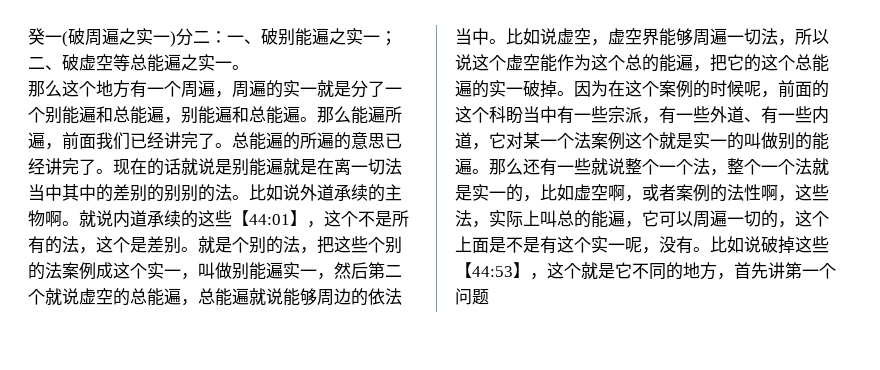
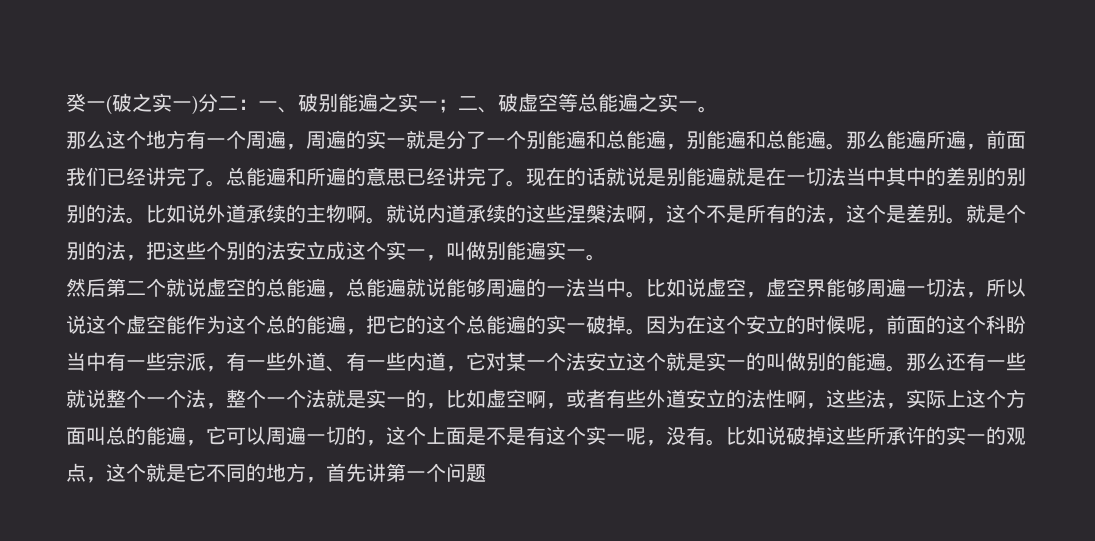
- 癸一(破周遍之实一)分二：一、破别能遍之实一；二、破虚空等总能遍之实一。
+ 癸一(破之实一)分二：一、破别能遍之实一；二、破虚空等总能遍之实一。
- 总能遍的所遍的意思已经讲完了。
+ 总能遍和所遍的意思已经讲完了。
- 现在的话就说是别能遍就是在离一切法当中其中的差别的别别的法。
+ 现在的话就说是别能遍就是在一切法当中其中的差别的别别的法。
- 就说内道承续的这些【44:01】，这个不是所有的法，这个是差别。
+ 就说内道承续的这些涅槃法啊，这个不是所有的法，这个是差别。
- 就是个别的法，把这些个别的法案例成这个实一，叫做别能遍实一，然后第二个就说虚空的总能遍，总能遍就说能够周边的依法当中。
+ 就是个别的法，把这些个别的法安立成这个实一，叫做别能遍实一。
+ 然后第二个就说虚空的总能遍，总能遍就说能够周遍的一法当中。
- 因为在这个案例的时候呢，前面的这个科盼当中有一些宗派，有一些外道、有一些内道，它对某一个法案例这个就是实一的叫做别的能遍。
+ 因为在这个安立的时候呢，前面的这个科盼当中有一些宗派，有一些外道、有一些内道，它对某一个法安立这个就是实一的叫做别的能遍。
- 那么还有一些就说整个一个法，整个一个法就是实一的，比如虚空啊，或者案例的法性啊，这些法，实际上叫总的能遍，它可以周遍一切的，这个上面是不是有这个实一呢，没有。
+ 那么还有一些就说整个一个法，整个一个法就是实一的，比如虚空啊，或者有些外道安立的法性啊，这些法，实际上这个方面叫总的能遍，它可以周遍一切的，这个上面是不是有这个实一呢，没有。
- 比如说破掉这些【44:53】，这个就是它不同的地方，首先讲第一个问题
+ 比如说破掉这些所承许的实一的观点，这个就是它不同的地方，首先讲第一个问题

